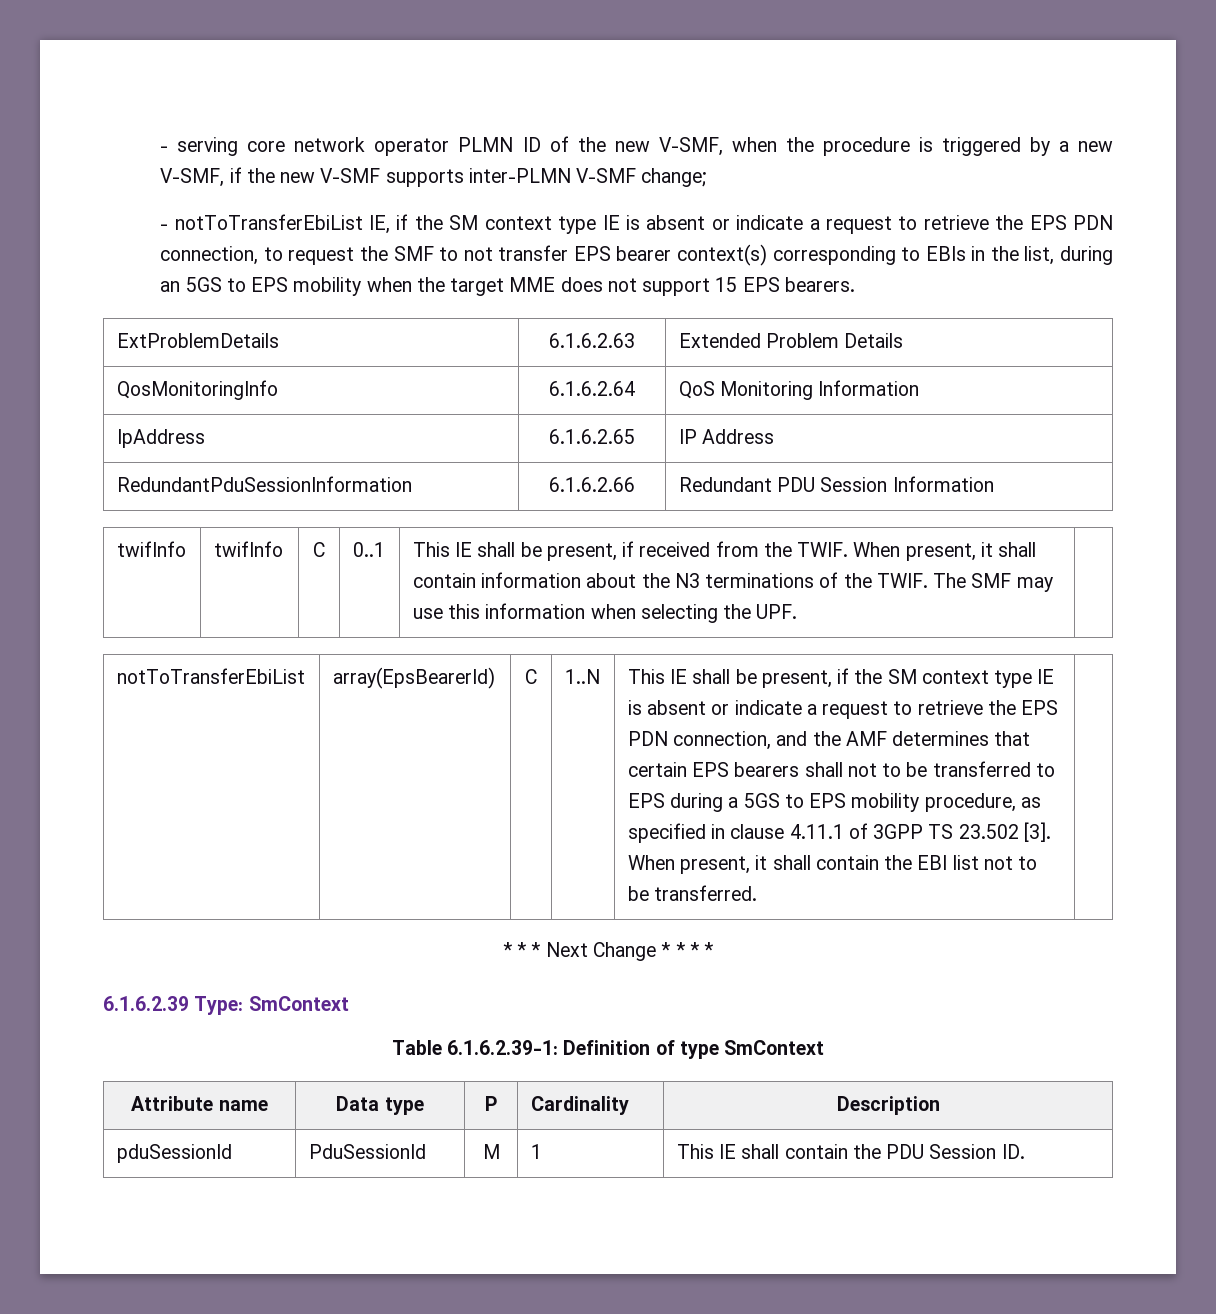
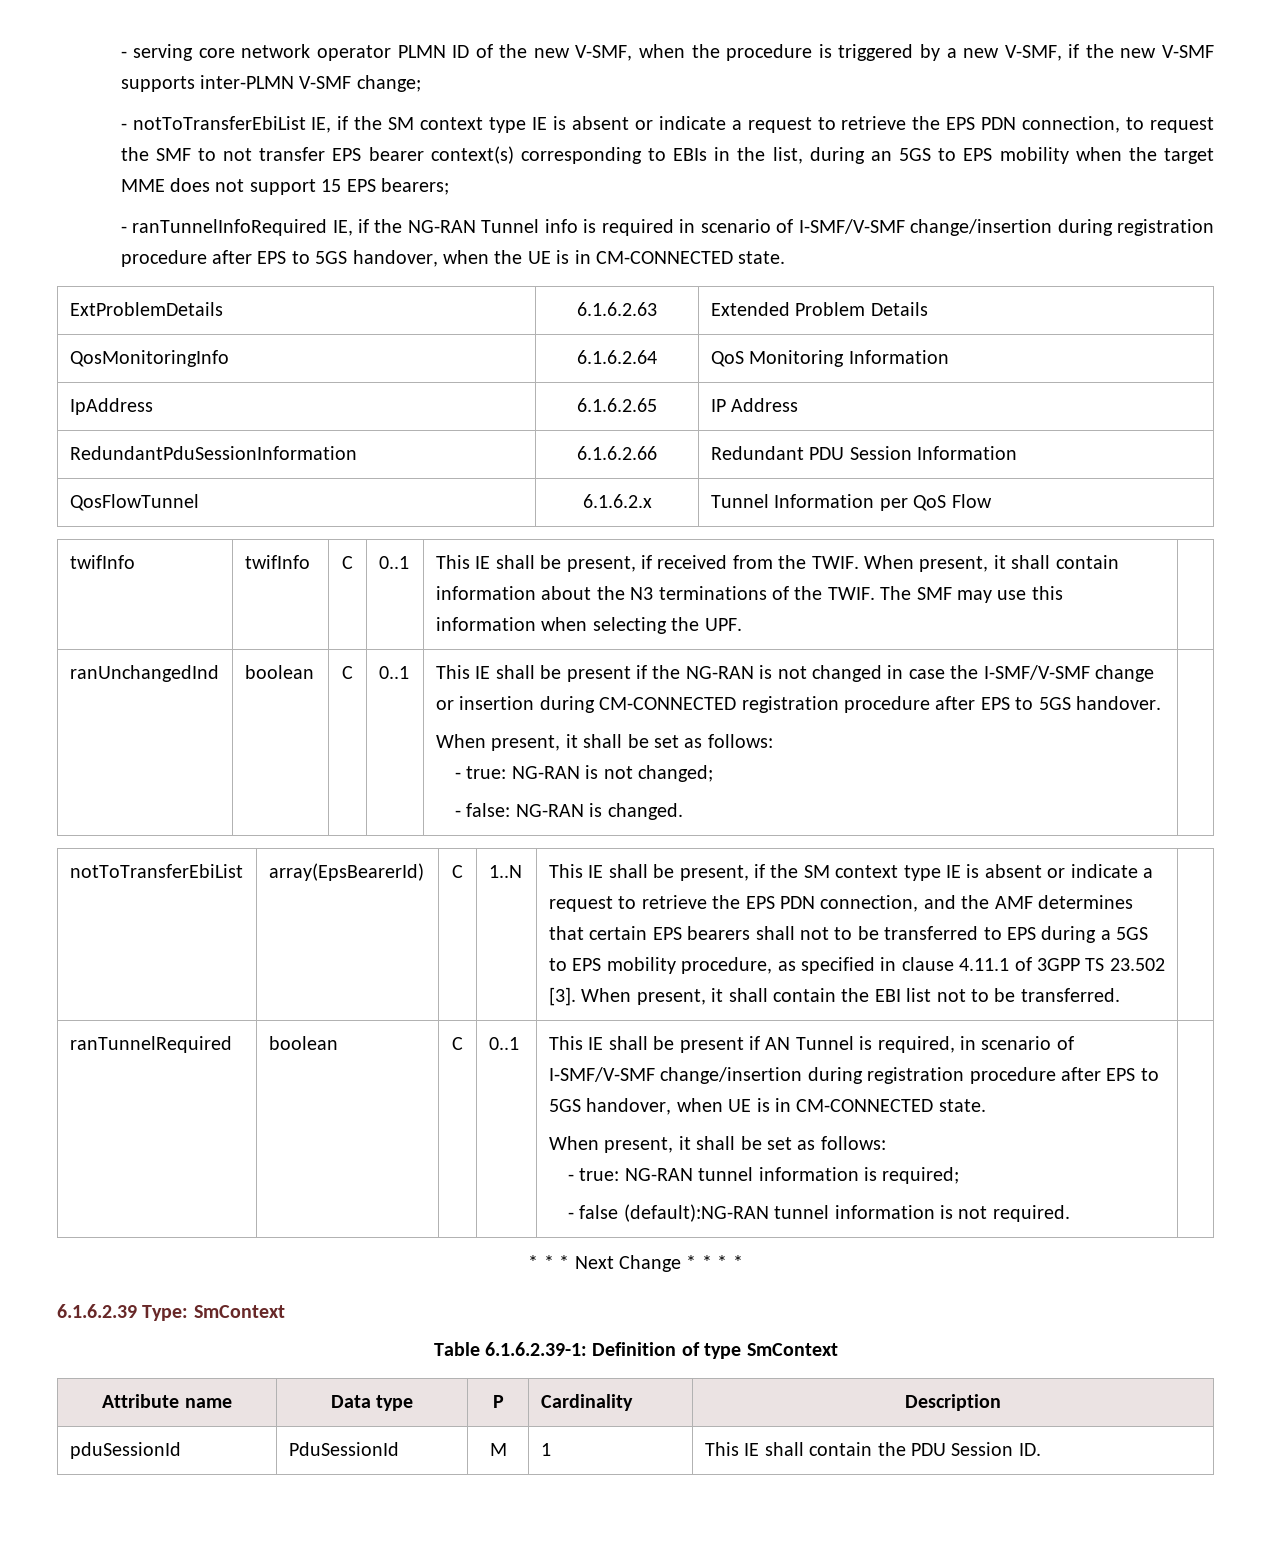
- - notToTransferEbiList IE, if the SM context type IE is absent or indicate a request to retrieve the EPS PDN connection, to request the SMF to not transfer EPS bearer context(s) corresponding to EBIs in the list, during an 5GS to EPS mobility when the target MME does not support 15 EPS bearers.
+ - notToTransferEbiList IE, if the SM context type IE is absent or indicate a request to retrieve the EPS PDN connection, to request the SMF to not transfer EPS bearer context(s) corresponding to EBIs in the list, during an 5GS to EPS mobility when the target MME does not support 15 EPS bearers;
+ - ranTunnelInfoRequired IE, if the NG-RAN Tunnel info is required in scenario of I-SMF/V-SMF change/insertion during registration procedure after EPS to 5GS handover, when the UE is in CM-CONNECTED state.
+ QosFlowTunnel | 6.1.6.2.x | Tunnel Information per QoS Flow
+ ranUnchangedInd | boolean | C | 0..1 | This IE shall be present if the NG-RAN is not changed in case the I-SMF/V-SMF change or insertion during CM-CONNECTED registration procedure after EPS to 5GS handover.
+ When present, it shall be set as follows:
+ - true: NG-RAN is not changed;
+ - false: NG-RAN is changed.
+ ranTunnelRequired | boolean | C | 0..1 | This IE shall be present if AN Tunnel is required, in scenario of I-SMF/V-SMF change/insertion during registration procedure after EPS to 5GS handover, when UE is in CM-CONNECTED state.
+ When present, it shall be set as follows:
+ - true: NG-RAN tunnel information is required;
+ - false (default):NG-RAN tunnel information is not required.

